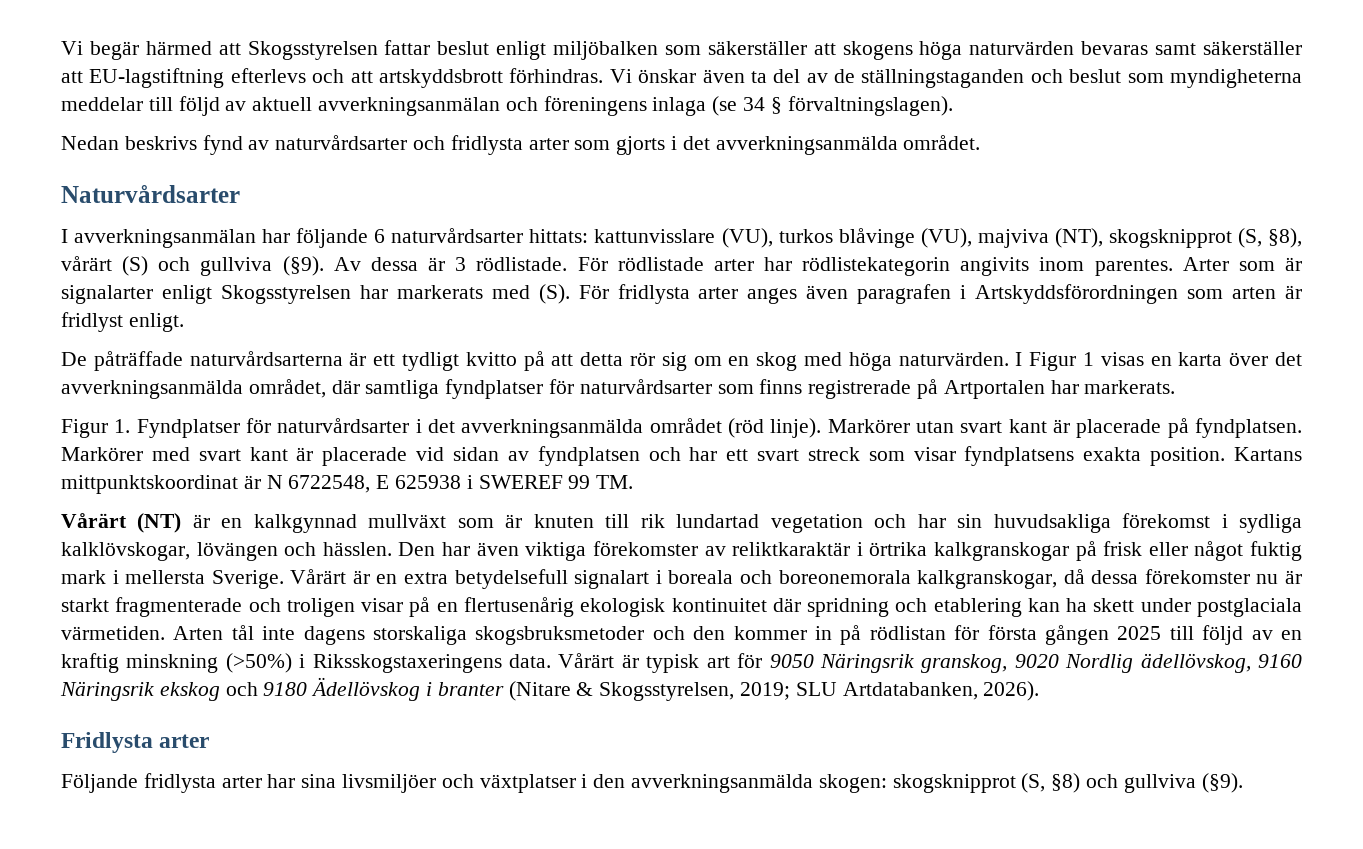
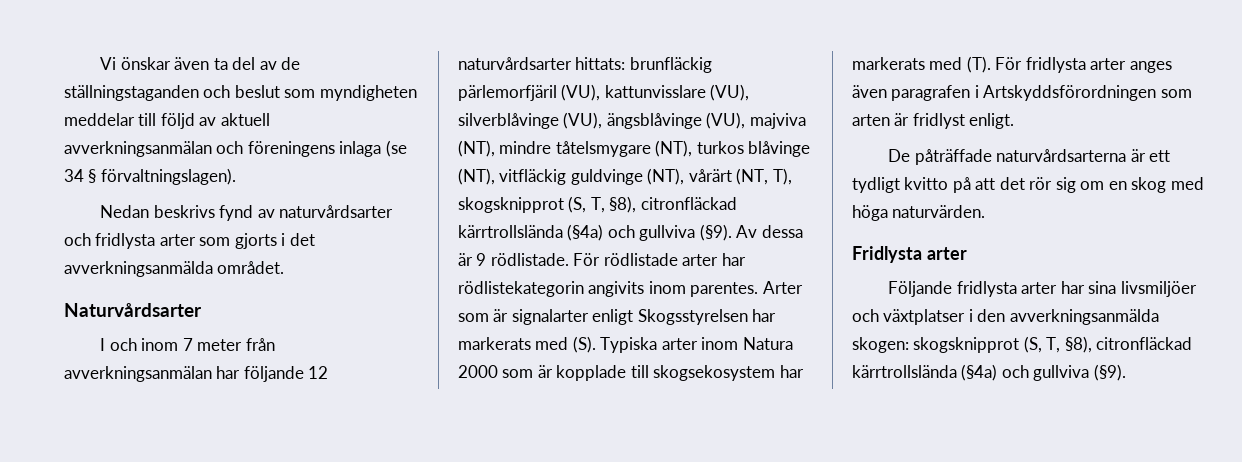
- Vi begär härmed att Skogsstyrelsen fattar beslut enligt miljöbalken som säkerställer att skogens höga naturvärden bevaras samt säkerställer att EU-lagstiftning efterlevs och att artskyddsbrott förhindras. Vi önskar även ta del av de ställningstaganden och beslut som myndigheterna meddelar till följd av aktuell avverkningsanmälan och föreningens inlaga (se 34 § förvaltningslagen).
+ Vi önskar även ta del av de ställningstaganden och beslut som myndigheten meddelar till följd av aktuell avverkningsanmälan och föreningens inlaga (se 34 § förvaltningslagen).
- I avverkningsanmälan har följande 6 naturvårdsarter hittats: kattunvisslare (VU), turkos blåvinge (VU), majviva (NT), skogsknipprot (S, §8), vårärt (S) och gullviva (§9).
+ I och inom 7 meter från avverkningsanmälan har följande 12 naturvårdsarter hittats: brunfläckig pärlemorfjäril (VU), kattunvisslare (VU), silverblåvinge (VU), ängsblåvinge (VU), majviva (NT), mindre tåtelsmygare (NT), turkos blåvinge (NT), vitfläckig guldvinge (NT), vårärt (NT, T), skogsknipprot (S, T, §8), citronfläckad kärrtrollslända (§4a) och gullviva (§9).
- Av dessa är 3 rödlistade.
+ Av dessa är 9 rödlistade.
- Arter som är signalarter enligt Skogsstyrelsen har markerats med (S). För fridlysta arter anges även paragrafen i Artskyddsförordningen som arten är fridlyst enligt.
+ Arter som är signalarter enligt Skogsstyrelsen har markerats med (S). Typiska arter inom Natura 2000 som är kopplade till skogsekosystem har markerats med (T). För fridlysta arter anges även paragrafen i Artskyddsförordningen som arten är fridlyst enligt.
- De påträffade naturvårdsarterna är ett tydligt kvitto på att detta rör sig om en skog med höga naturvärden. I Figur 1 visas en karta över det avverkningsanmälda området, där samtliga fyndplatser för naturvårdsarter som finns registrerade på Artportalen har markerats.
- Figur 1. Fyndplatser för naturvårdsarter i det avverkningsanmälda området (röd linje). Markörer utan svart kant är placerade på fyndplatsen. Markörer med svart kant är placerade vid sidan av fyndplatsen och har ett svart streck som visar fyndplatsens exakta position. Kartans mittpunktskoordinat är N 6722548, E 625938 i SWEREF 99 TM.
- Vårärt (NT) är en kalkgynnad mullväxt som är knuten till rik lundartad vegetation och har sin huvudsakliga förekomst i sydliga kalklövskogar, lövängen och hässlen. Den har även viktiga förekomster av reliktkaraktär i örtrika kalkgranskogar på frisk eller något fuktig mark i mellersta Sverige. Vårärt är en extra betydelsefull signalart i boreala och boreonemorala kalkgranskogar, då dessa förekomster nu är starkt fragmenterade och troligen visar på en flertusenårig ekologisk kontinuitet där spridning och etablering kan ha skett under postglaciala värmetiden. Arten tål inte dagens storskaliga skogsbruksmetoder och den kommer in på rödlistan för första gången 2025 till följd av en kraftig minskning (>50%) i Riksskogstaxeringens data. Vårärt är typisk art för 9050 Näringsrik granskog, 9020 Nordlig ädellövskog, 9160 Näringsrik ekskog och 9180 Ädellövskog i branter (Nitare & Skogsstyrelsen, 2019; SLU Artdatabanken, 2026).
+ De påträffade naturvårdsarterna är ett tydligt kvitto på att det rör sig om en skog med höga naturvärden.
- Följande fridlysta arter har sina livsmiljöer och växtplatser i den avverkningsanmälda skogen: skogsknipprot (S, §8) och gullviva (§9).
+ Följande fridlysta arter har sina livsmiljöer och växtplatser i den avverkningsanmälda skogen: skogsknipprot (S, T, §8), citronfläckad kärrtrollslända (§4a) och gullviva (§9).

